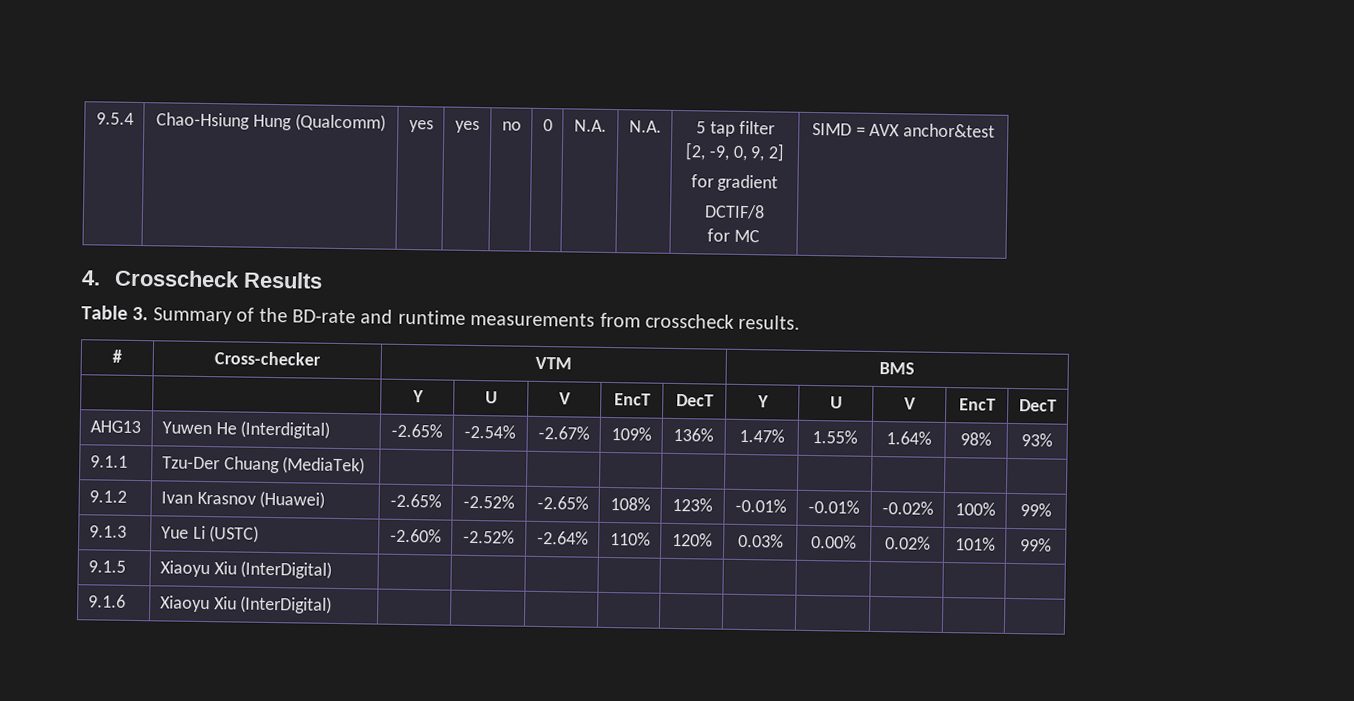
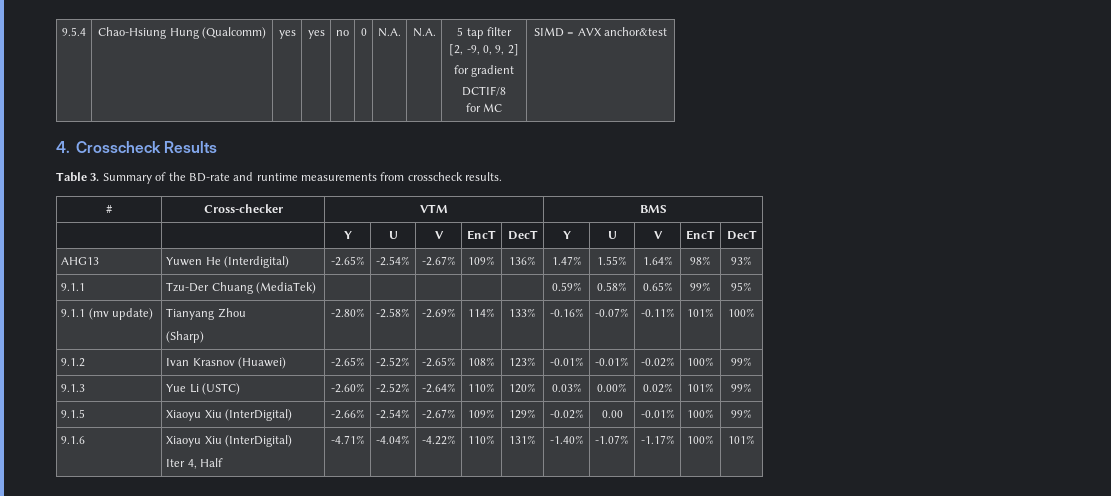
- 9.1.1 | Tzu-Der Chuang (MediaTek) | | | | | | | | | |
+ 9.1.1 | Tzu-Der Chuang (MediaTek) | | | | | | 0.59% | 0.58% | 0.65% | 99% | 95%
+ 9.1.1 (mv update) | Tianyang Zhou
+ (Sharp) | -2.80% | -2.58% | -2.69% | 114% | 133% | -0.16% | -0.07% | -0.11% | 101% | 100%
- 9.1.5 | Xiaoyu Xiu (InterDigital) | | | | | | | | | |
- 9.1.6 | Xiaoyu Xiu (InterDigital) | | | | | | | | | |
+ 9.1.5 | Xiaoyu Xiu (InterDigital) | -2.66% | -2.54% | -2.67% | 109% | 129% | -0.02% | 0.00 | -0.01% | 100% | 99%
+ 9.1.6 | Xiaoyu Xiu (InterDigital)
+ Iter 4, Half | -4.71% | -4.04% | -4.22% | 110% | 131% | -1.40% | -1.07% | -1.17% | 100% | 101%

